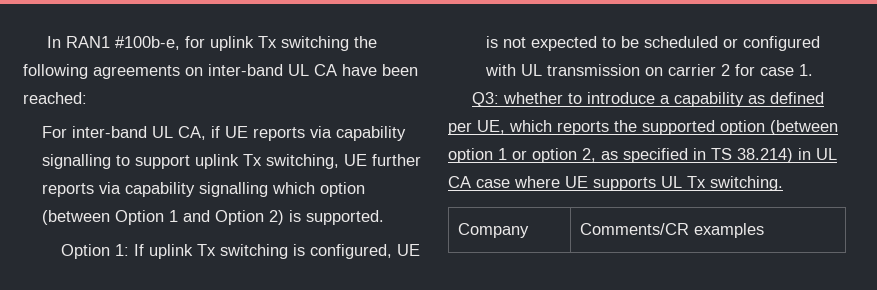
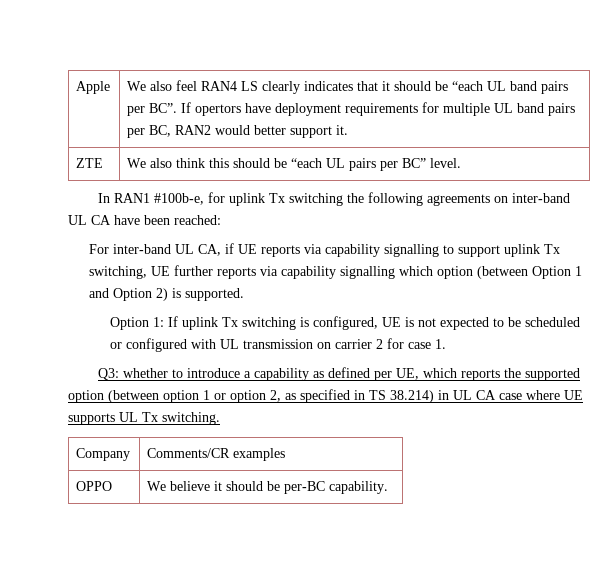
+ Apple | We also feel RAN4 LS clearly indicates that it should be “each UL band pairs per BC”. If opertors have deployment requirements for multiple UL band pairs per BC, RAN2 would better support it.
+ ZTE | We also think this should be “each UL pairs per BC” level.
+ OPPO | We believe it should be per-BC capability.

